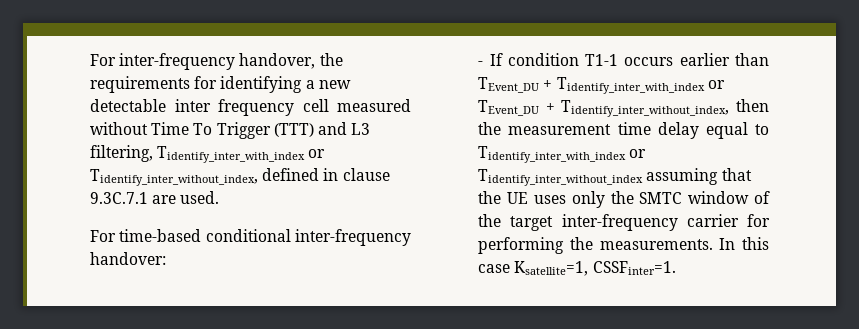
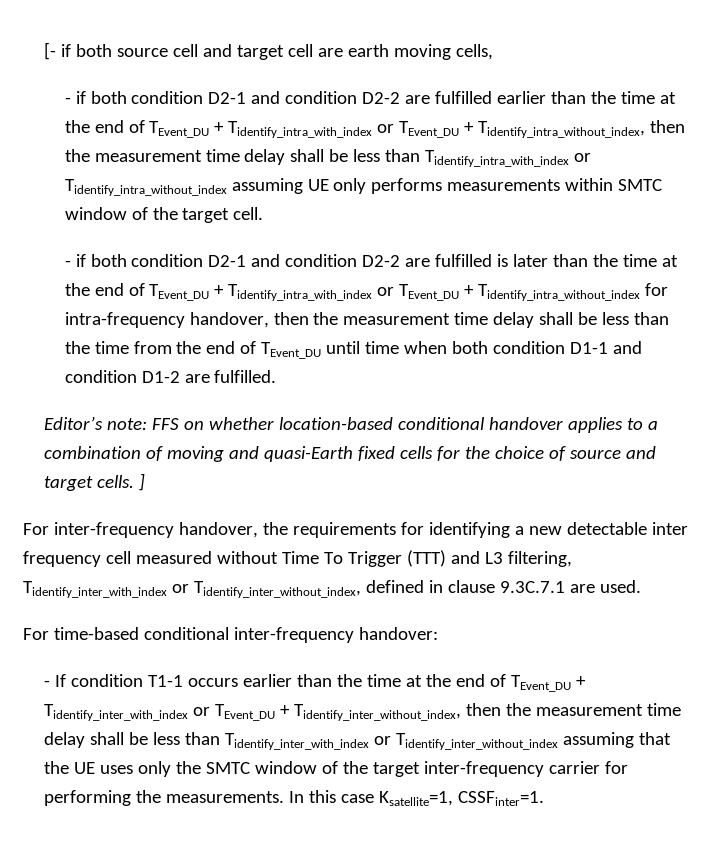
+ [- if both source cell and target cell are earth moving cells,
+ - if both condition D2-1 and condition D2-2 are fulfilled earlier than the time at the end of TEvent_DU + Tidentify_intra_with_index or TEvent_DU + Tidentify_intra_without_index, then the measurement time delay shall be less than Tidentify_intra_with_index or Tidentify_intra_without_index assuming UE only performs measurements within SMTC window of the target cell.
+ - if both condition D2-1 and condition D2-2 are fulfilled is later than the time at the end of TEvent_DU + Tidentify_intra_with_index or TEvent_DU + Tidentify_intra_without_index for intra-frequency handover, then the measurement time delay shall be less than the time from the end of TEvent_DU until time when both condition D1-1 and condition D1-2 are fulfilled.
+ Editor’s note: FFS on whether location-based conditional handover applies to a combination of moving and quasi-Earth fixed cells for the choice of source and target cells. ]
- - If condition T1-1 occurs earlier than TEvent_DU + Tidentify_inter_with_index or TEvent_DU + Tidentify_inter_without_index, then the measurement time delay equal to Tidentify_inter_with_index or Tidentify_inter_without_index assuming that the UE uses only the SMTC window of the target inter-frequency carrier for performing the measurements.
+ - If condition T1-1 occurs earlier than the time at the end of TEvent_DU + Tidentify_inter_with_index or TEvent_DU + Tidentify_inter_without_index, then the measurement time delay shall be less than Tidentify_inter_with_index or Tidentify_inter_without_index assuming that the UE uses only the SMTC window of the target inter-frequency carrier for performing the measurements.

